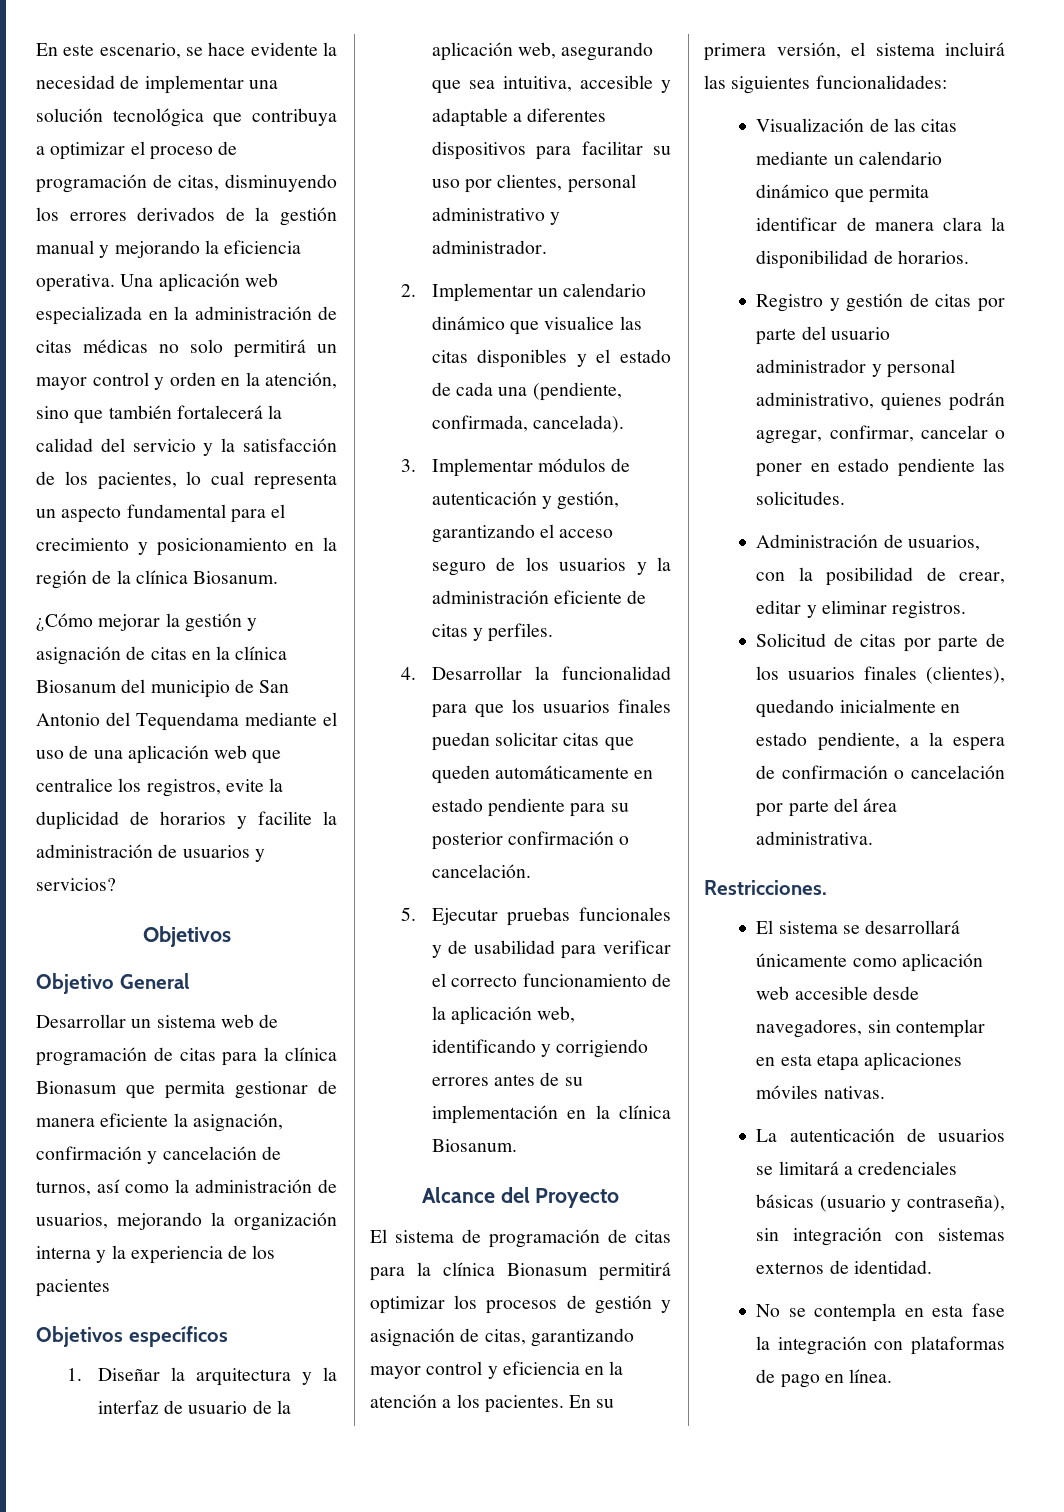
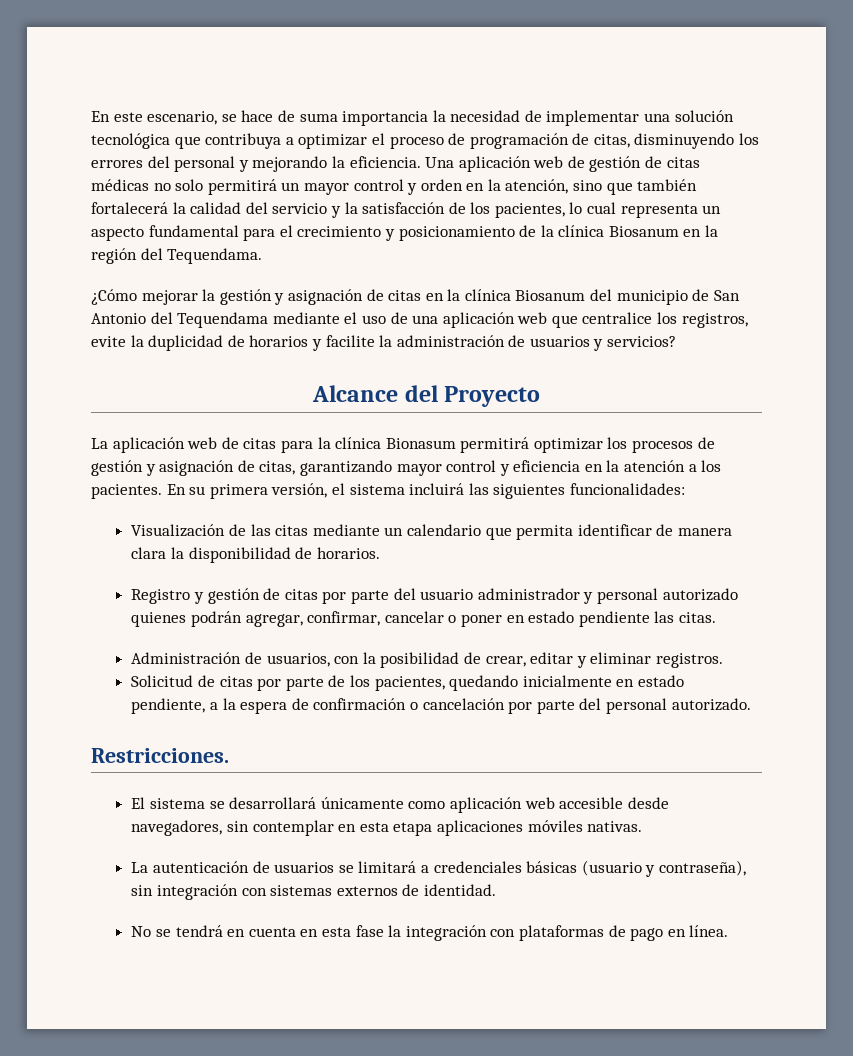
- En este escenario, se hace evidente la necesidad de implementar una solución tecnológica que contribuya a optimizar el proceso de programación de citas, disminuyendo los errores derivados de la gestión manual y mejorando la eficiencia operativa.
+ En este escenario, se hace de suma importancia la necesidad de implementar una solución tecnológica que contribuya a optimizar el proceso de programación de citas, disminuyendo los errores del personal y mejorando la eficiencia.
- Una aplicación web especializada en la administración de citas médicas no solo permitirá un mayor control y orden en la atención, sino que también fortalecerá la calidad del servicio y la satisfacción de los pacientes, lo cual representa un aspecto fundamental para el crecimiento y posicionamiento en la región de la clínica Biosanum.
+ Una aplicación web de gestión de citas médicas no solo permitirá un mayor control y orden en la atención, sino que también fortalecerá la calidad del servicio y la satisfacción de los pacientes, lo cual representa un aspecto fundamental para el crecimiento y posicionamiento de la clínica Biosanum en la región del Tequendama.
  ¿Cómo mejorar la gestión y asignación de citas en la clínica Biosanum del municipio de San Antonio del Tequendama mediante el uso de una aplicación web que centralice los registros, evite la duplicidad de horarios y facilite la administración de usuarios y servicios?
- Objetivos
- Objetivo General
- Desarrollar un sistema web de programación de citas para la clínica Bionasum que permita gestionar de manera eficiente la asignación, confirmación y cancelación de turnos, así como la administración de usuarios, mejorando la organización interna y la experiencia de los pacientes
- Objetivos específicos
- 1. Diseñar la arquitectura y la interfaz de usuario de la aplicación web, asegurando que sea intuitiva, accesible y adaptable a diferentes dispositivos para facilitar su uso por clientes, personal administrativo y administrador.
- 2. Implementar un calendario dinámico que visualice las citas disponibles y el estado de cada una (pendiente, confirmada, cancelada).
- 3. Implementar módulos de autenticación y gestión, garantizando el acceso seguro de los usuarios y la administración eficiente de citas y perfiles.
- 4. Desarrollar la funcionalidad para que los usuarios finales puedan solicitar citas que queden automáticamente en estado pendiente para su posterior confirmación o cancelación.
- 5. Ejecutar pruebas funcionales y de usabilidad para verificar el correcto funcionamiento de la aplicación web, identificando y corrigiendo errores antes de su implementación en la clínica Biosanum.
- El sistema de programación de citas para la clínica Bionasum permitirá optimizar los procesos de gestión y asignación de citas, garantizando mayor control y eficiencia en la atención a los pacientes.
+ La aplicación web de citas para la clínica Bionasum permitirá optimizar los procesos de gestión y asignación de citas, garantizando mayor control y eficiencia en la atención a los pacientes.
- Visualización de las citas mediante un calendario dinámico que permita identificar de manera clara la disponibilidad de horarios.
+ Visualización de las citas mediante un calendario que permita identificar de manera clara la disponibilidad de horarios.
- Registro y gestión de citas por parte del usuario administrador y personal administrativo, quienes podrán agregar, confirmar, cancelar o poner en estado pendiente las solicitudes.
+ Registro y gestión de citas por parte del usuario administrador y personal autorizado quienes podrán agregar, confirmar, cancelar o poner en estado pendiente las citas.
- Solicitud de citas por parte de los usuarios finales (clientes), quedando inicialmente en estado pendiente, a la espera de confirmación o cancelación por parte del área administrativa.
+ Solicitud de citas por parte de los pacientes, quedando inicialmente en estado pendiente, a la espera de confirmación o cancelación por parte del personal autorizado.
- No se contempla en esta fase la integración con plataformas de pago en línea.
+ No se tendrá en cuenta en esta fase la integración con plataformas de pago en línea.

